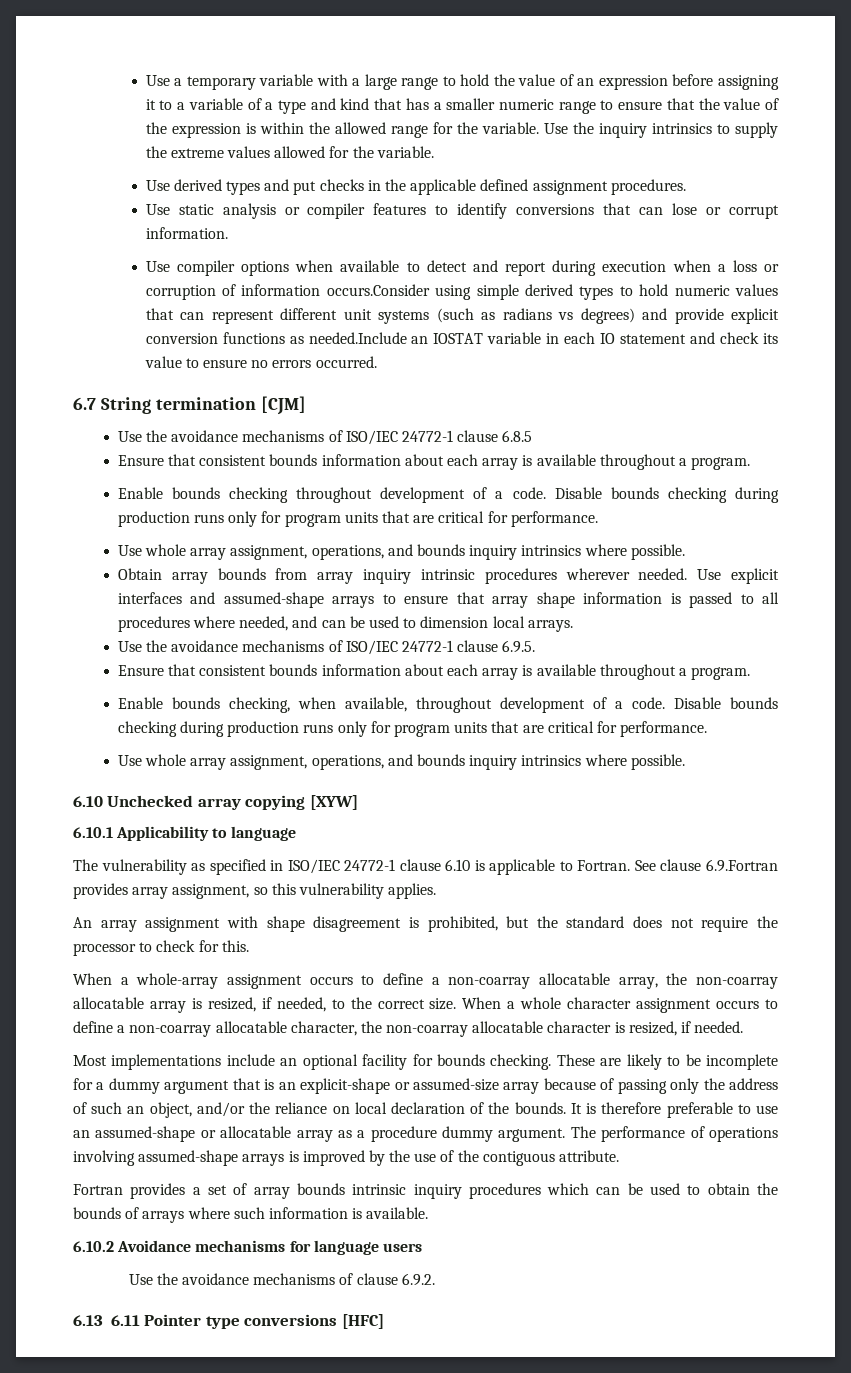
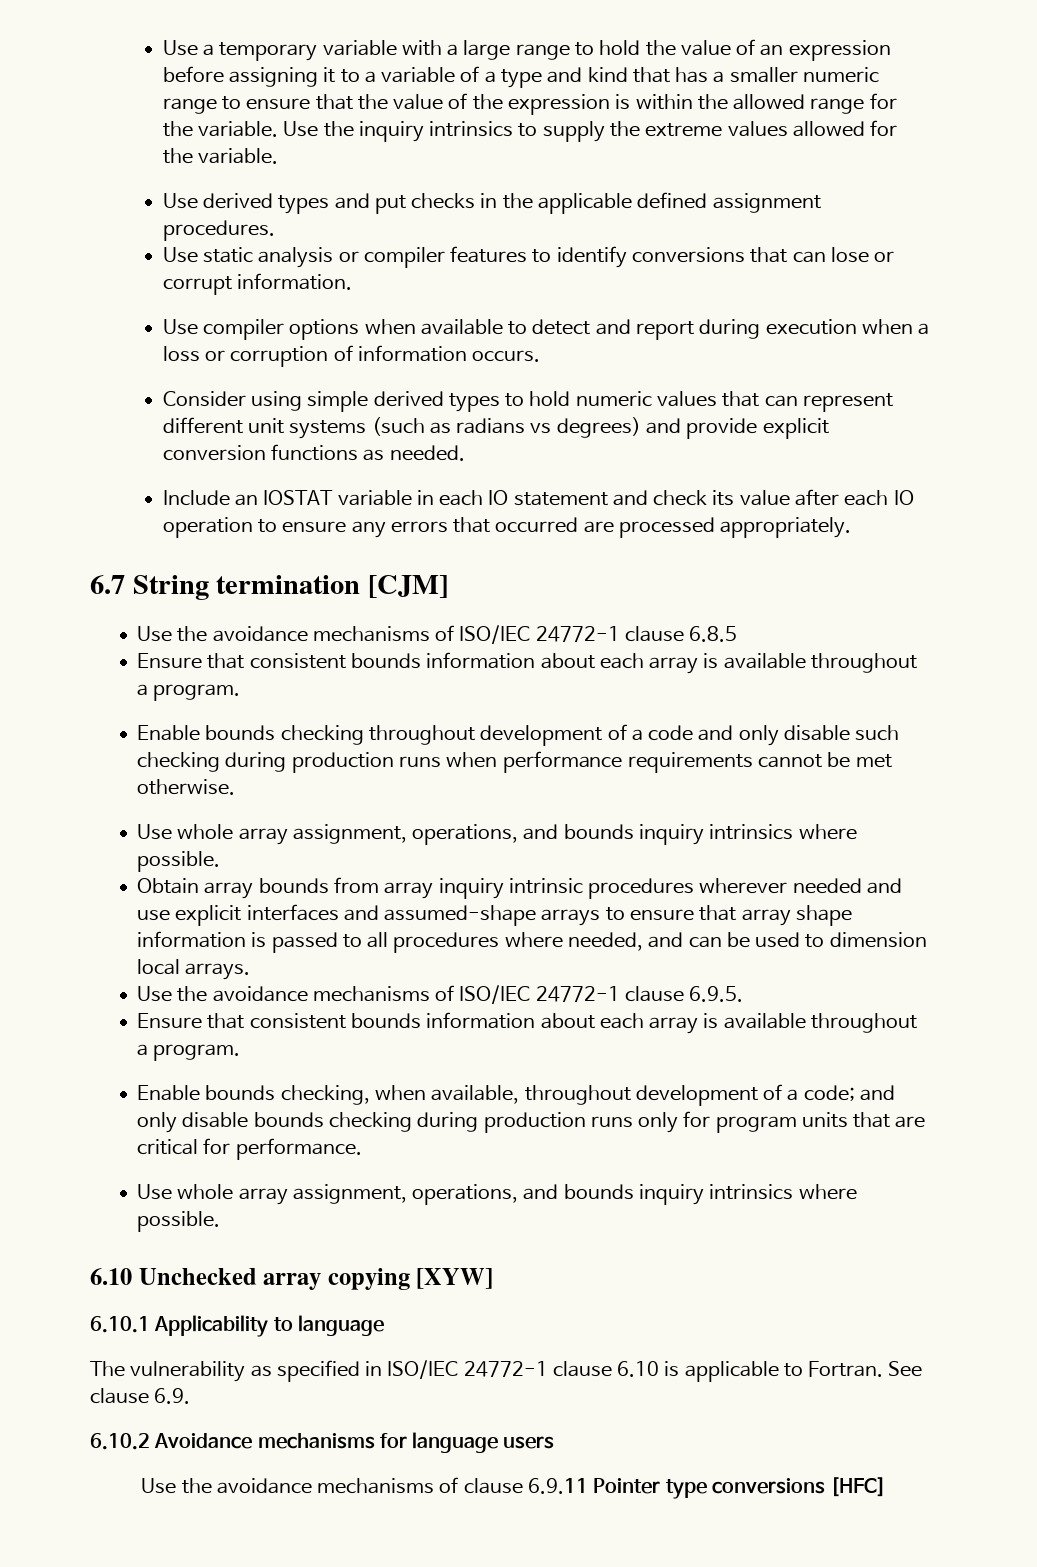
- Use compiler options when available to detect and report during execution when a loss or corruption of information occurs.Consider using simple derived types to hold numeric values that can represent different unit systems (such as radians vs degrees) and provide explicit conversion functions as needed.Include an IOSTAT variable in each IO statement and check its value to ensure no errors occurred.
+ Use compiler options when available to detect and report during execution when a loss or corruption of information occurs.
+ Consider using simple derived types to hold numeric values that can represent different unit systems (such as radians vs degrees) and provide explicit conversion functions as needed.
+ Include an IOSTAT variable in each IO statement and check its value after each IO operation to ensure any errors that occurred are processed appropriately.
- Enable bounds checking throughout development of a code. Disable bounds checking during production runs only for program units that are critical for performance.
+ Enable bounds checking throughout development of a code and only disable such checking during production runs when performance requirements cannot be met otherwise.
- Obtain array bounds from array inquiry intrinsic procedures wherever needed. Use explicit interfaces and assumed-shape arrays to ensure that array shape information is passed to all procedures where needed, and can be used to dimension local arrays.
+ Obtain array bounds from array inquiry intrinsic procedures wherever needed and use explicit interfaces and assumed-shape arrays to ensure that array shape information is passed to all procedures where needed, and can be used to dimension local arrays.
- Enable bounds checking, when available, throughout development of a code. Disable bounds checking during production runs only for program units that are critical for performance.
+ Enable bounds checking, when available, throughout development of a code; and only disable bounds checking during production runs only for program units that are critical for performance.
- See clause 6.9.Fortran provides array assignment, so this vulnerability applies.
- An array assignment with shape disagreement is prohibited, but the standard does not require the processor to check for this.
- When a whole-array assignment occurs to define a non-coarray allocatable array, the non-coarray allocatable array is resized, if needed, to the correct size. When a whole character assignment occurs to define a non-coarray allocatable character, the non-coarray allocatable character is resized, if needed.
- Most implementations include an optional facility for bounds checking. These are likely to be incomplete for a dummy argument that is an explicit-shape or assumed-size array because of passing only the address of such an object, and/or the reliance on local declaration of the bounds. It is therefore preferable to use an assumed-shape or allocatable array as a procedure dummy argument. The performance of operations involving assumed-shape arrays is improved by the use of the contiguous attribute.
- Fortran provides a set of array bounds intrinsic inquiry procedures which can be used to obtain the bounds of arrays where such information is available.
+ See clause 6.9.
- Use the avoidance mechanisms of clause 6.9.2.
- 6.13 6.11 Pointer type conversions [HFC]
+ Use the avoidance mechanisms of clause 6.9.11 Pointer type conversions [HFC]

